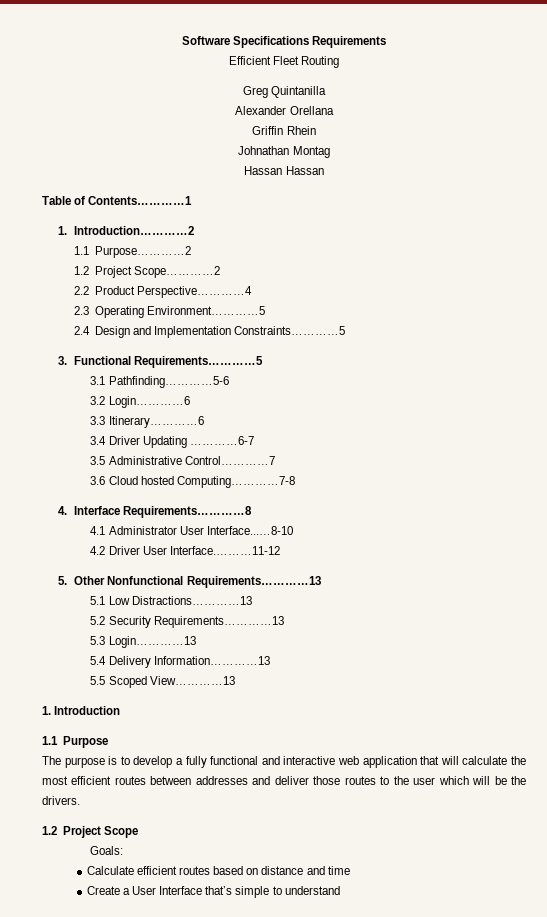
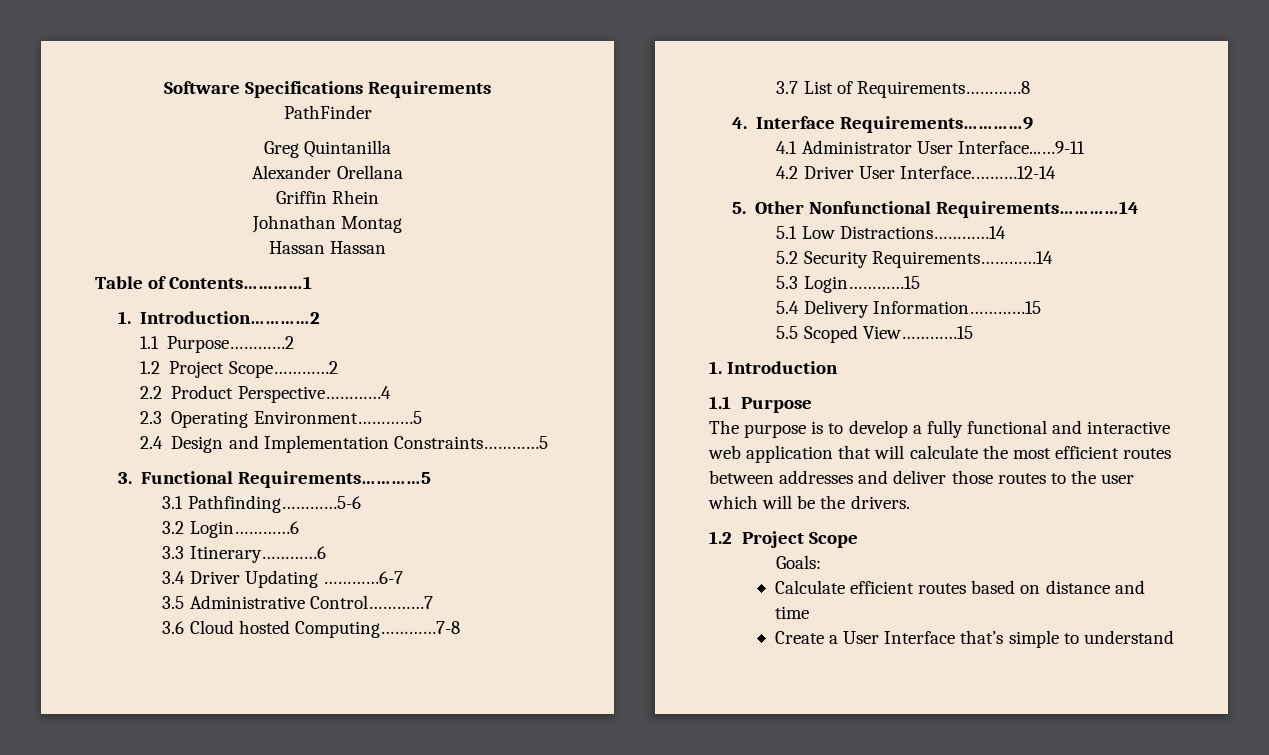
- Efficient Fleet Routing
+ PathFinder
+ 3.7 List of Requirements…………8
- 4. Interface Requirements…………8
+ 4. Interface Requirements…………9
- 4.1 Administrator User Interface...…8-10
+ 4.1 Administrator User Interface...…9-11
- 4.2 Driver User Interface.………11-12
+ 4.2 Driver User Interface.………12-14
- 5. Other Nonfunctional Requirements…………13
+ 5. Other Nonfunctional Requirements…………14
- 5.1 Low Distractions…………13
+ 5.1 Low Distractions…………14
- 5.2 Security Requirements…………13
+ 5.2 Security Requirements…………14
- 5.3 Login…………13
+ 5.3 Login…………15
- 5.4 Delivery Information…………13
+ 5.4 Delivery Information…………15
- 5.5 Scoped View…………13
+ 5.5 Scoped View…………15

